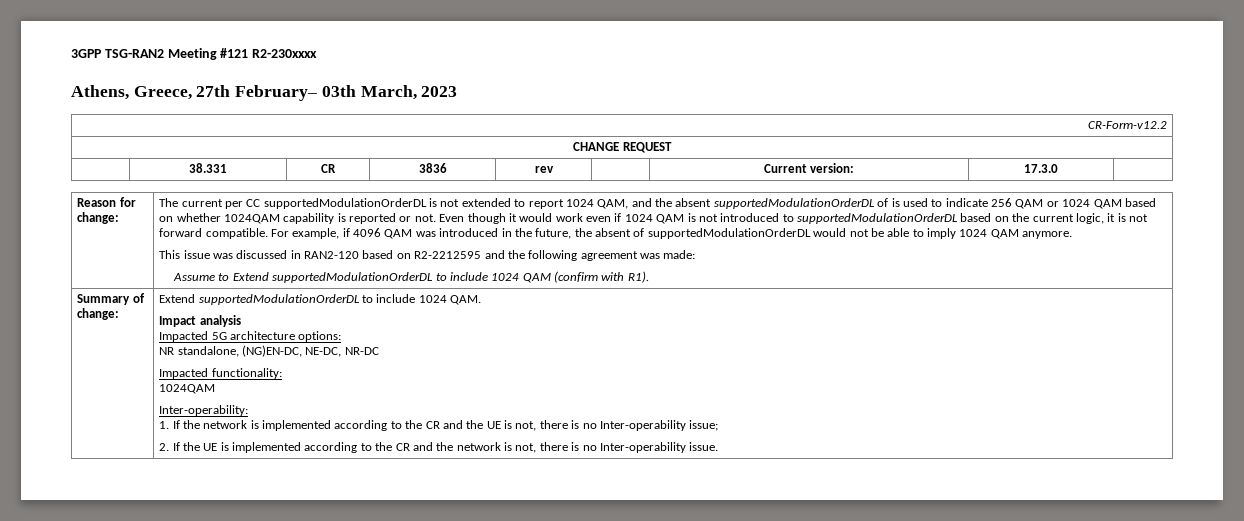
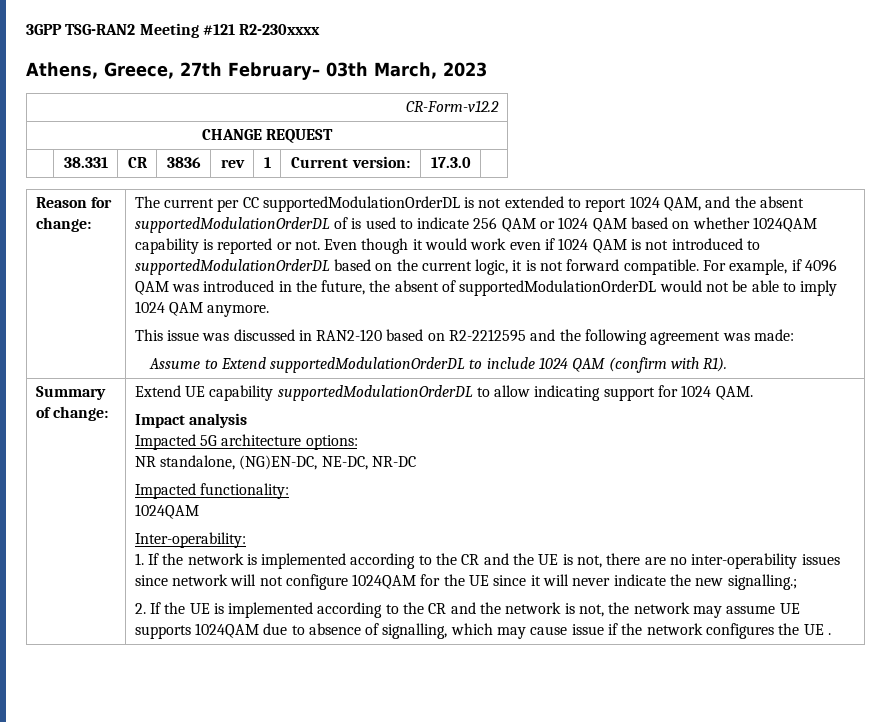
- | 38.331 | CR | 3836 | rev | | Current version: | 17.3.0 |
+ | 38.331 | CR | 3836 | rev | 1 | Current version: | 17.3.0 |
- Extend supportedModulationOrderDL to include 1024 QAM.
+ Extend UE capability supportedModulationOrderDL to allow indicating support for 1024 QAM.
- 1. If the network is implemented according to the CR and the UE is not, there is no Inter-operability issue;
+ 1. If the network is implemented according to the CR and the UE is not, there are no inter-operability issues since network will not configure 1024QAM for the UE since it will never indicate the new signalling.;
- 2. If the UE is implemented according to the CR and the network is not, there is no Inter-operability issue.
+ 2. If the UE is implemented according to the CR and the network is not, the network may assume UE supports 1024QAM due to absence of signalling, which may cause issue if the network configures the UE .

